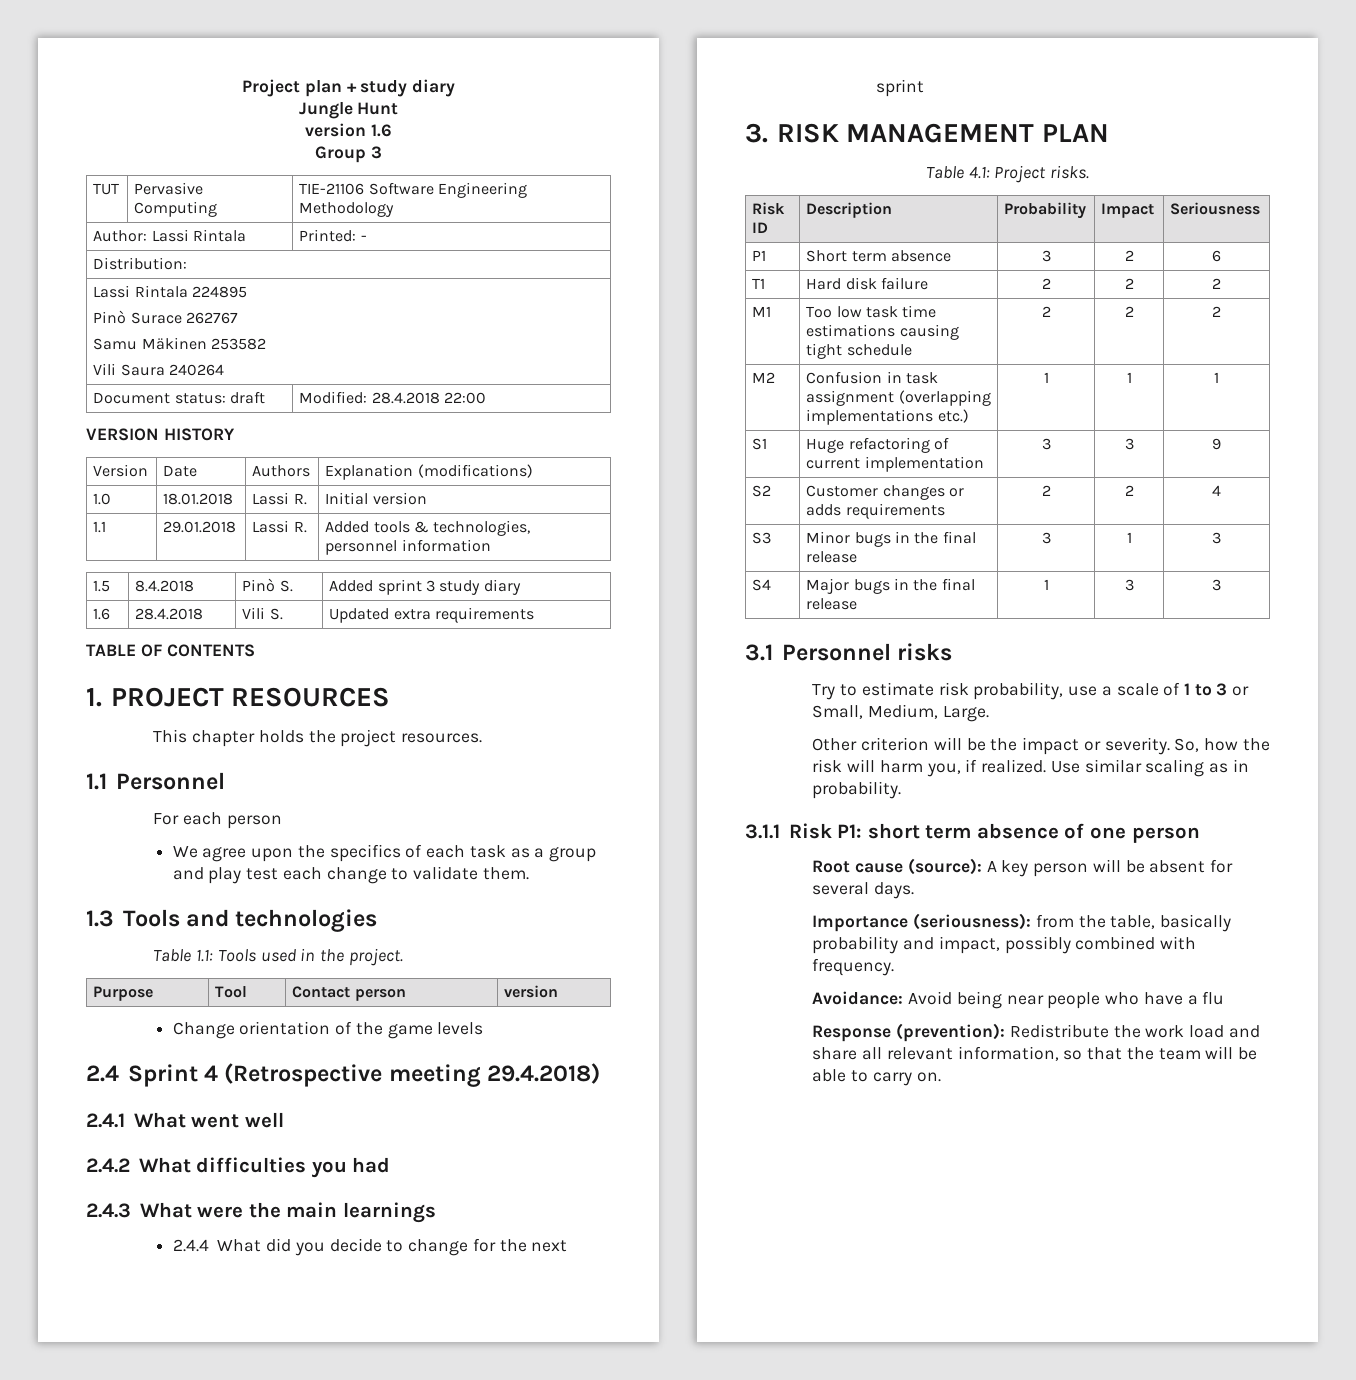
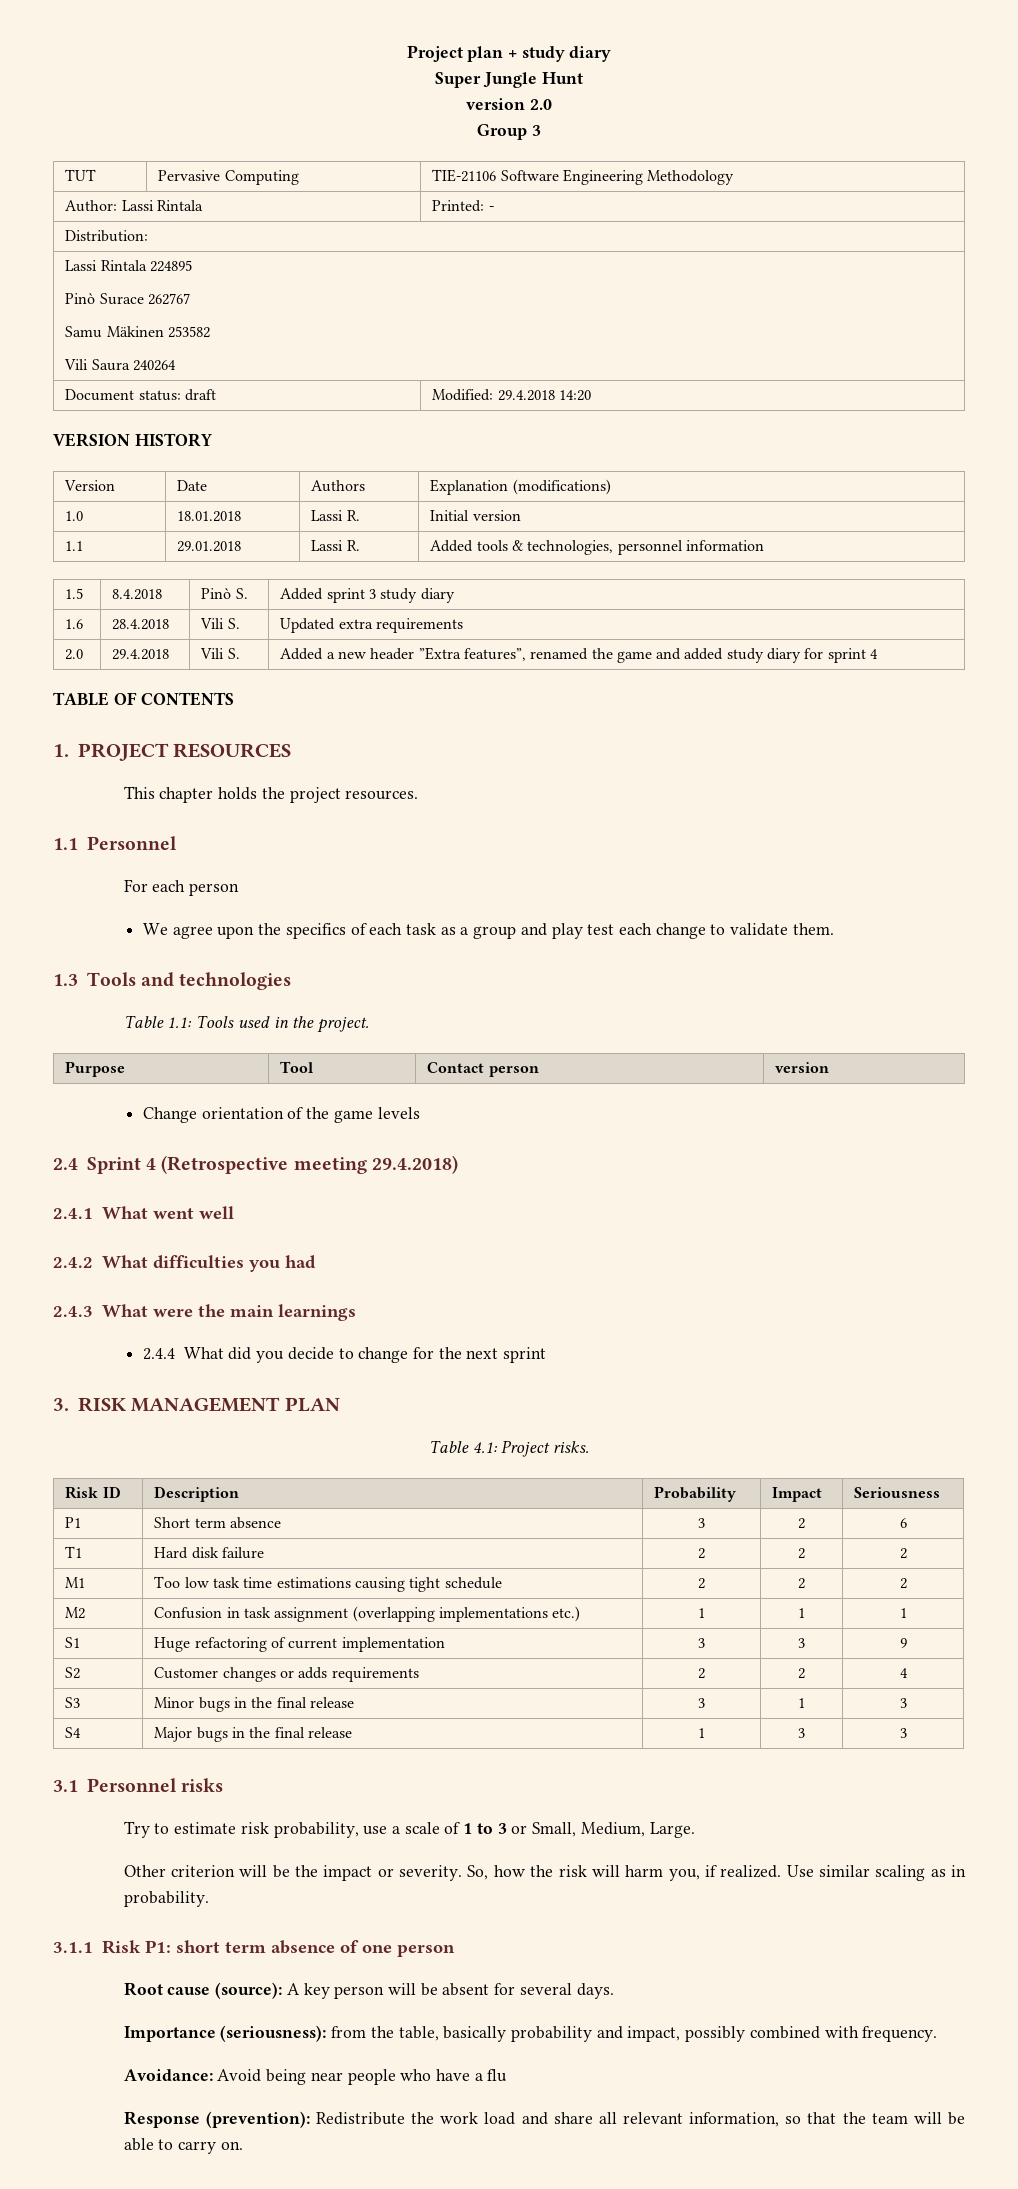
- Jungle Hunt
+ Super Jungle Hunt
- version 1.6
+ version 2.0
- Document status: draft | Modified: 28.4.2018 22:00
+ Document status: draft | Modified: 29.4.2018 14:20
+ 2.0 | 29.4.2018 | Vili S. | Added a new header ”Extra features”, renamed the game and added study diary for sprint 4

